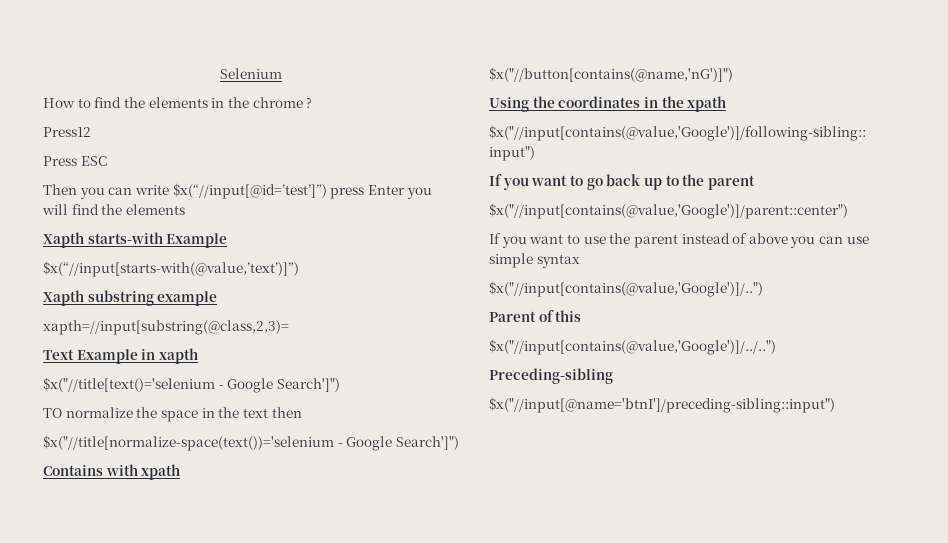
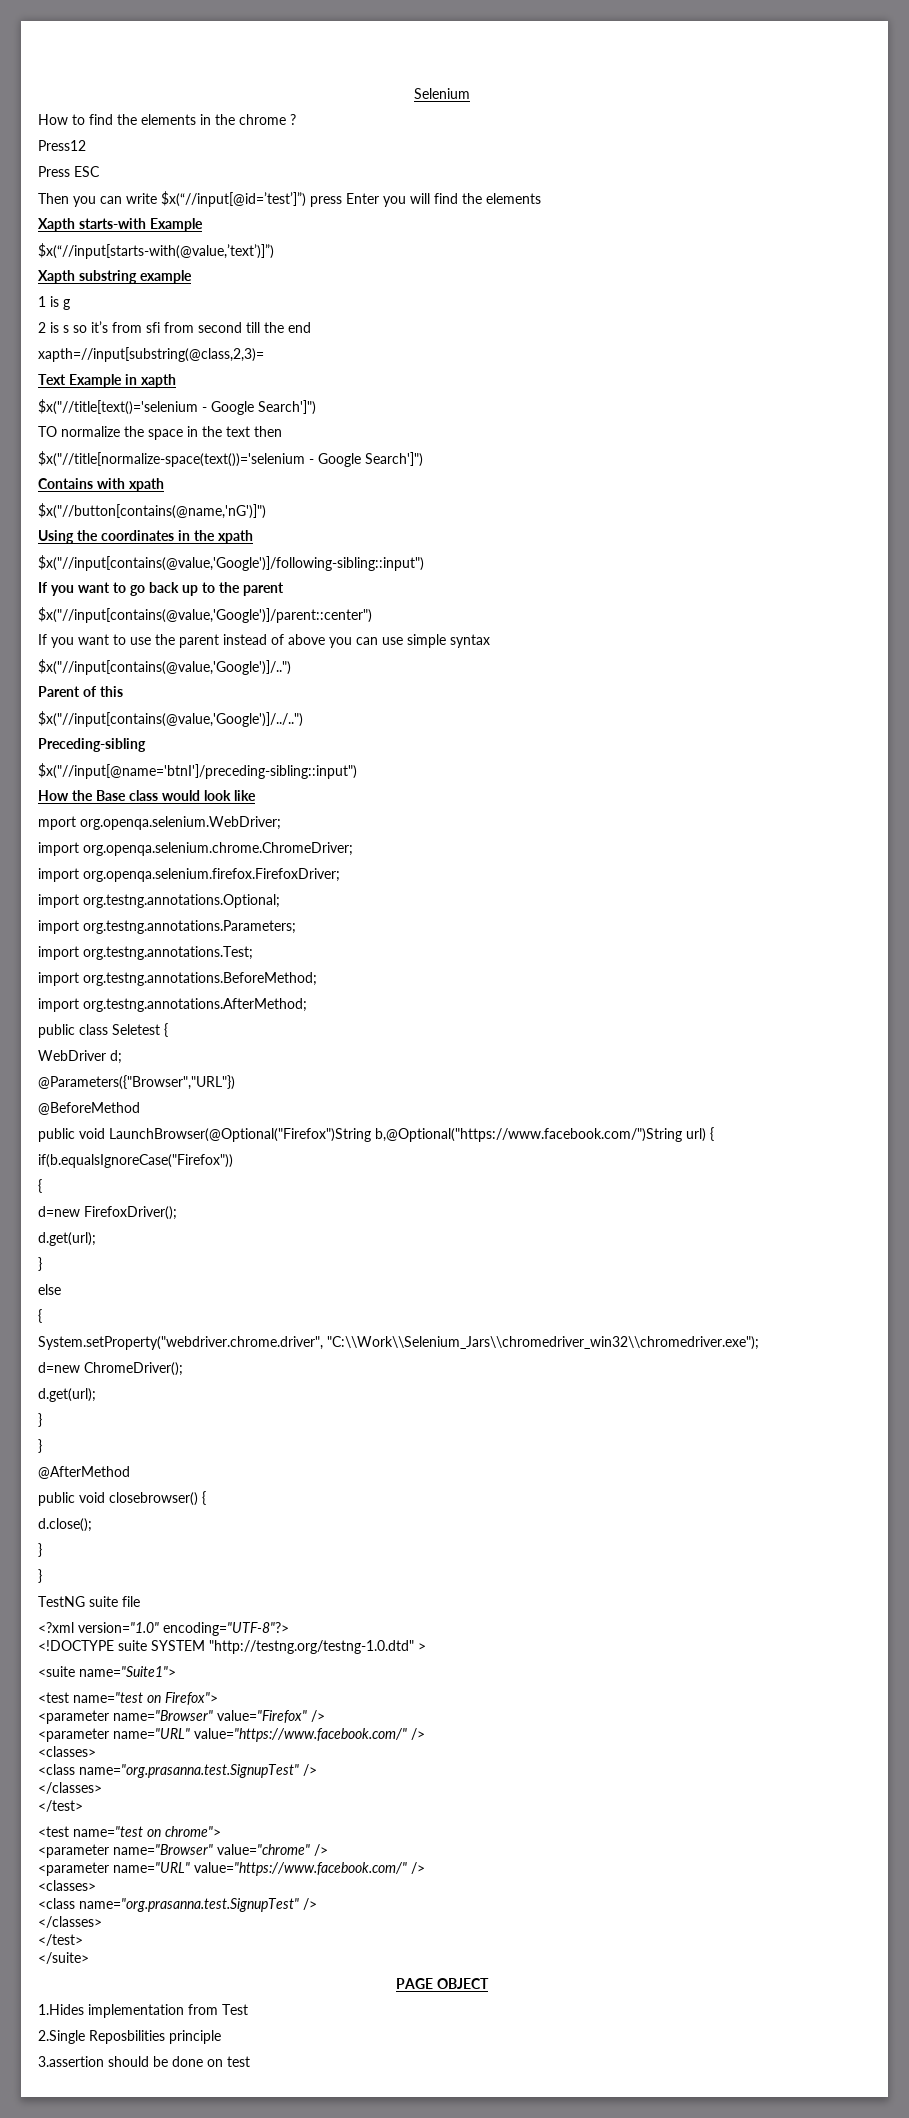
+ 1 is g
+ 2 is s so it’s from sfi from second till the end
+ How the Base class would look like
+ mport org.openqa.selenium.WebDriver;
+ import org.openqa.selenium.chrome.ChromeDriver;
+ import org.openqa.selenium.firefox.FirefoxDriver;
+ import org.testng.annotations.Optional;
+ import org.testng.annotations.Parameters;
+ import org.testng.annotations.Test;
+ import org.testng.annotations.BeforeMethod;
+ import org.testng.annotations.AfterMethod;
+ public class Seletest {
+ WebDriver d;
+ @Parameters({"Browser","URL"})
+ @BeforeMethod
+ public void LaunchBrowser(@Optional("Firefox")String b,@Optional("https://www.facebook.com/")String url) {
+ if(b.equalsIgnoreCase("Firefox"))
+ {
+ d=new FirefoxDriver();
+ d.get(url);
+ }
+ else
+ {
+ System.setProperty("webdriver.chrome.driver", "C:\\Work\\Selenium_Jars\\chromedriver_win32\\chromedriver.exe");
+ d=new ChromeDriver();
+ d.get(url);
+ }
+ }
+ @AfterMethod
+ public void closebrowser() {
+ d.close();
+ }
+ }
+ TestNG suite file
+ <?xml version="1.0" encoding="UTF-8"?>
+ <!DOCTYPE suite SYSTEM "http://testng.org/testng-1.0.dtd" >
+ <suite name="Suite1">
+ <test name="test on Firefox">
+ <parameter name="Browser" value="Firefox" />
+ <parameter name="URL" value="https://www.facebook.com/" />
+ <classes>
+ <class name="org.prasanna.test.SignupTest" />
+ </classes>
+ </test>
+ <test name="test on chrome">
+ <parameter name="Browser" value="chrome" />
+ <parameter name="URL" value="https://www.facebook.com/" />
+ <classes>
+ <class name="org.prasanna.test.SignupTest" />
+ </classes>
+ </test>
+ </suite>
+ PAGE OBJECT
+ 1.Hides implementation from Test
+ 2.Single Reposbilities principle
+ 3.assertion should be done on test

